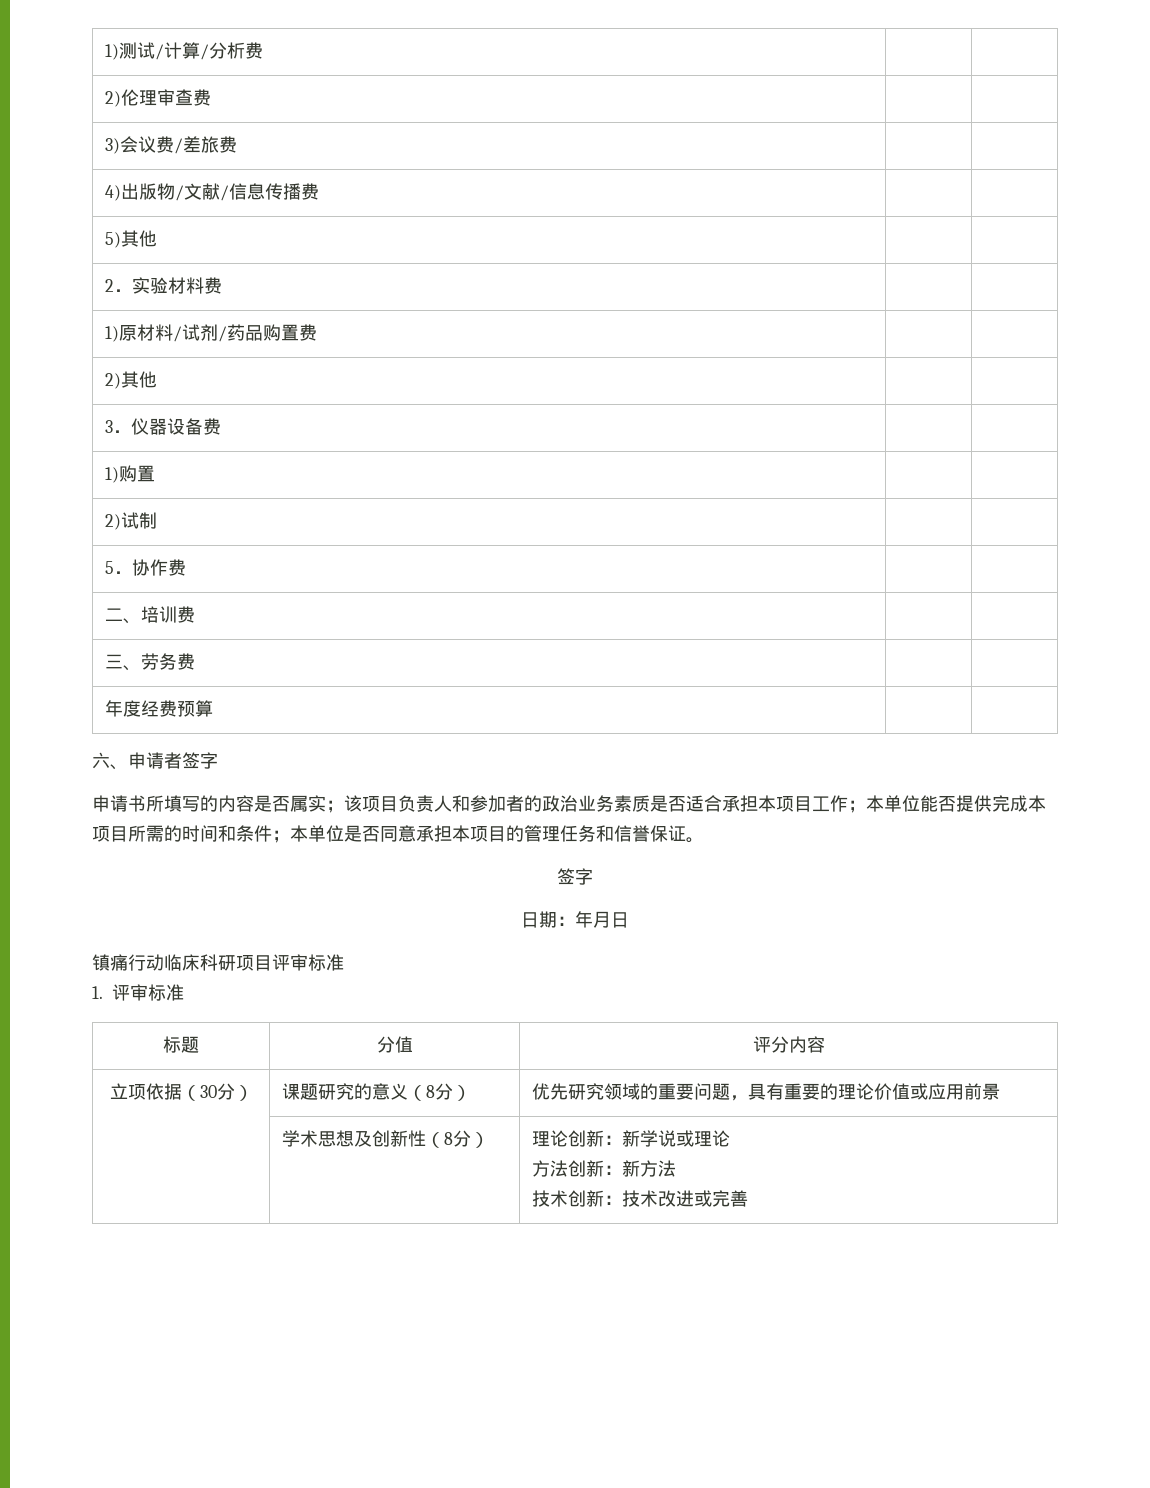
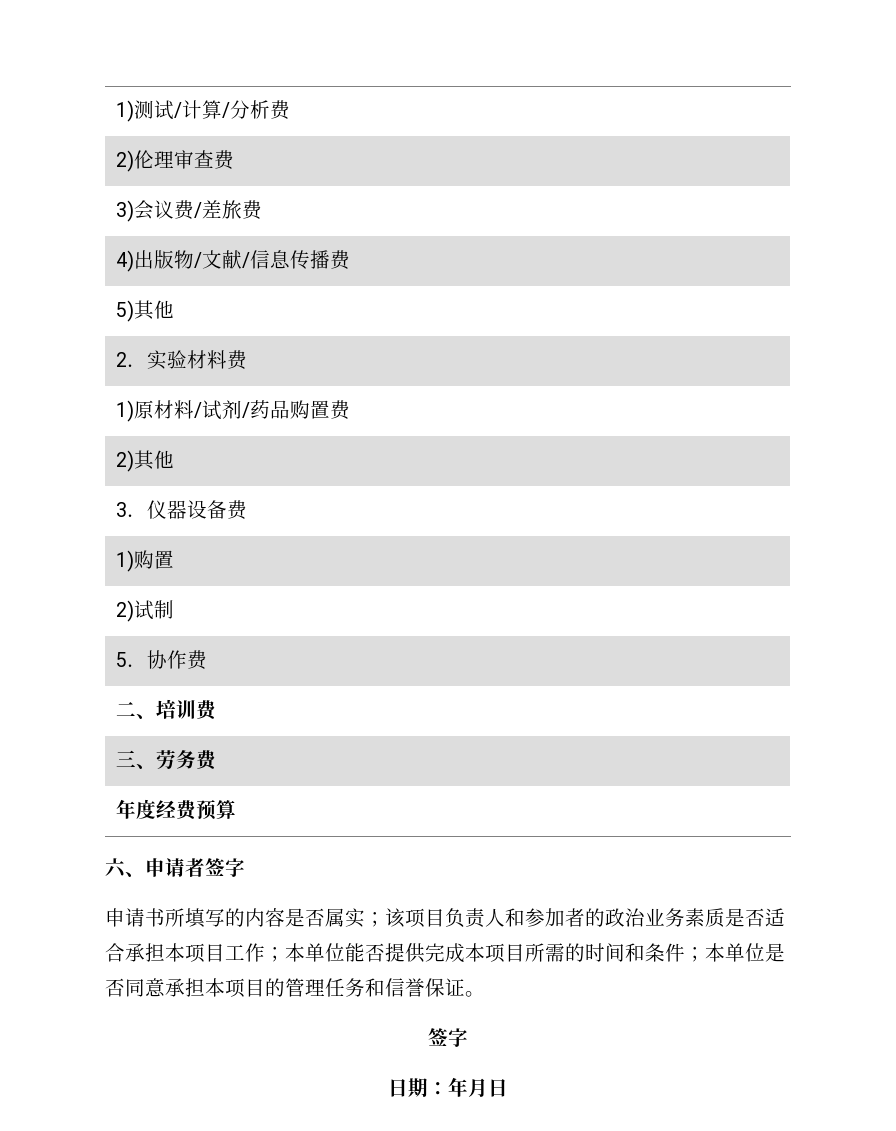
- 镇痛行动临床科研项目评审标准
- 1.评审标准
- 标题 | 分值 | 评分内容
- 立项依据（30分） | 课题研究的意义（8分） | 优先研究领域的重要问题，具有重要的理论价值或应用前景
- | 学术思想及创新性（8分） | 理论创新：新学说或理论
- 方法创新：新方法
- 技术创新：技术改进或完善

